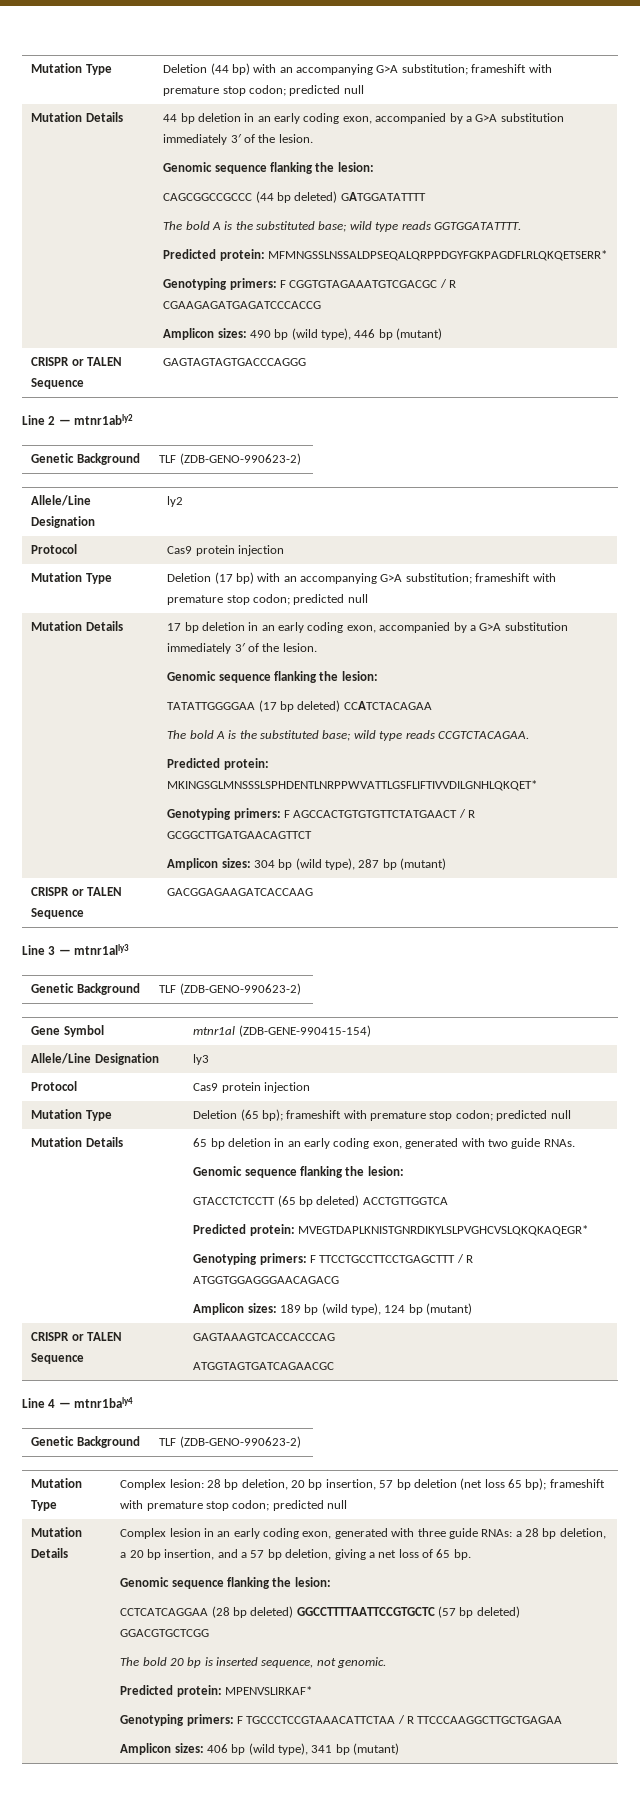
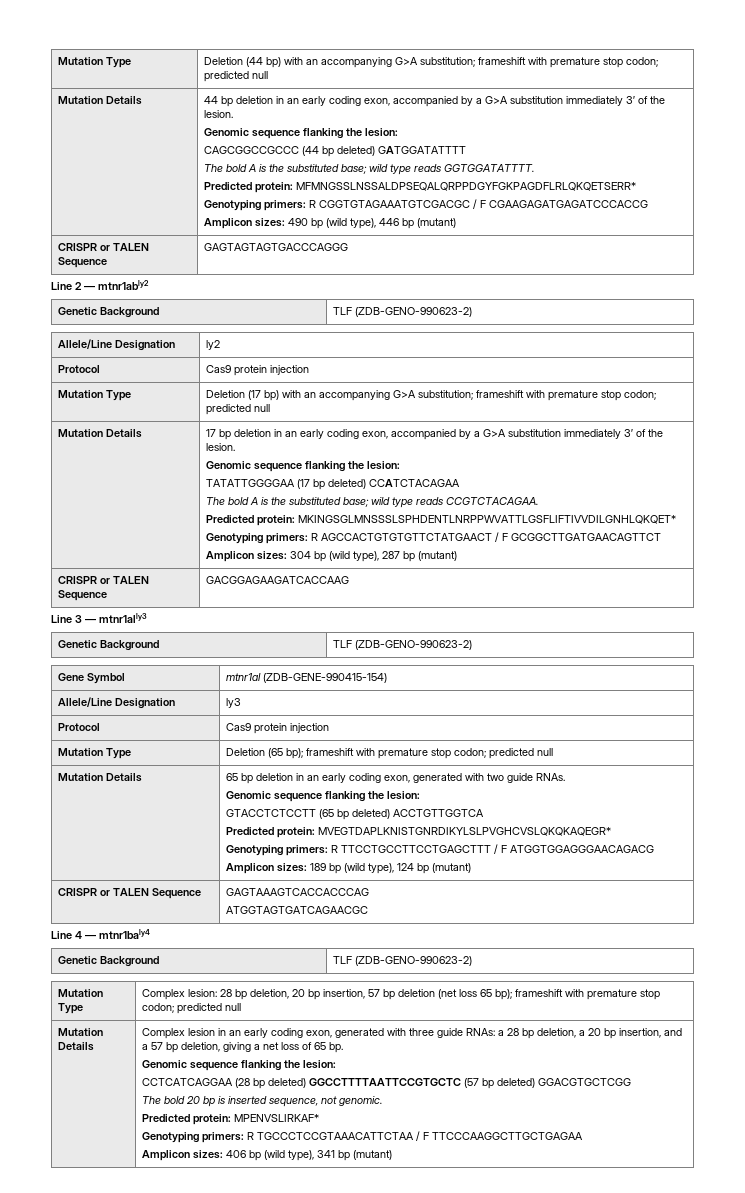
- Genotyping primers: F CGGTGTAGAAATGTCGACGC / R CGAAGAGATGAGATCCCACCG
+ Genotyping primers: R CGGTGTAGAAATGTCGACGC / F CGAAGAGATGAGATCCCACCG
- Genotyping primers: F AGCCACTGTGTGTTCTATGAACT / R GCGGCTTGATGAACAGTTCT
+ Genotyping primers: R AGCCACTGTGTGTTCTATGAACT / F GCGGCTTGATGAACAGTTCT
- Genotyping primers: F TTCCTGCCTTCCTGAGCTTT / R ATGGTGGAGGGAACAGACG
+ Genotyping primers: R TTCCTGCCTTCCTGAGCTTT / F ATGGTGGAGGGAACAGACG
- Genotyping primers: F TGCCCTCCGTAAACATTCTAA / R TTCCCAAGGCTTGCTGAGAA
+ Genotyping primers: R TGCCCTCCGTAAACATTCTAA / F TTCCCAAGGCTTGCTGAGAA

